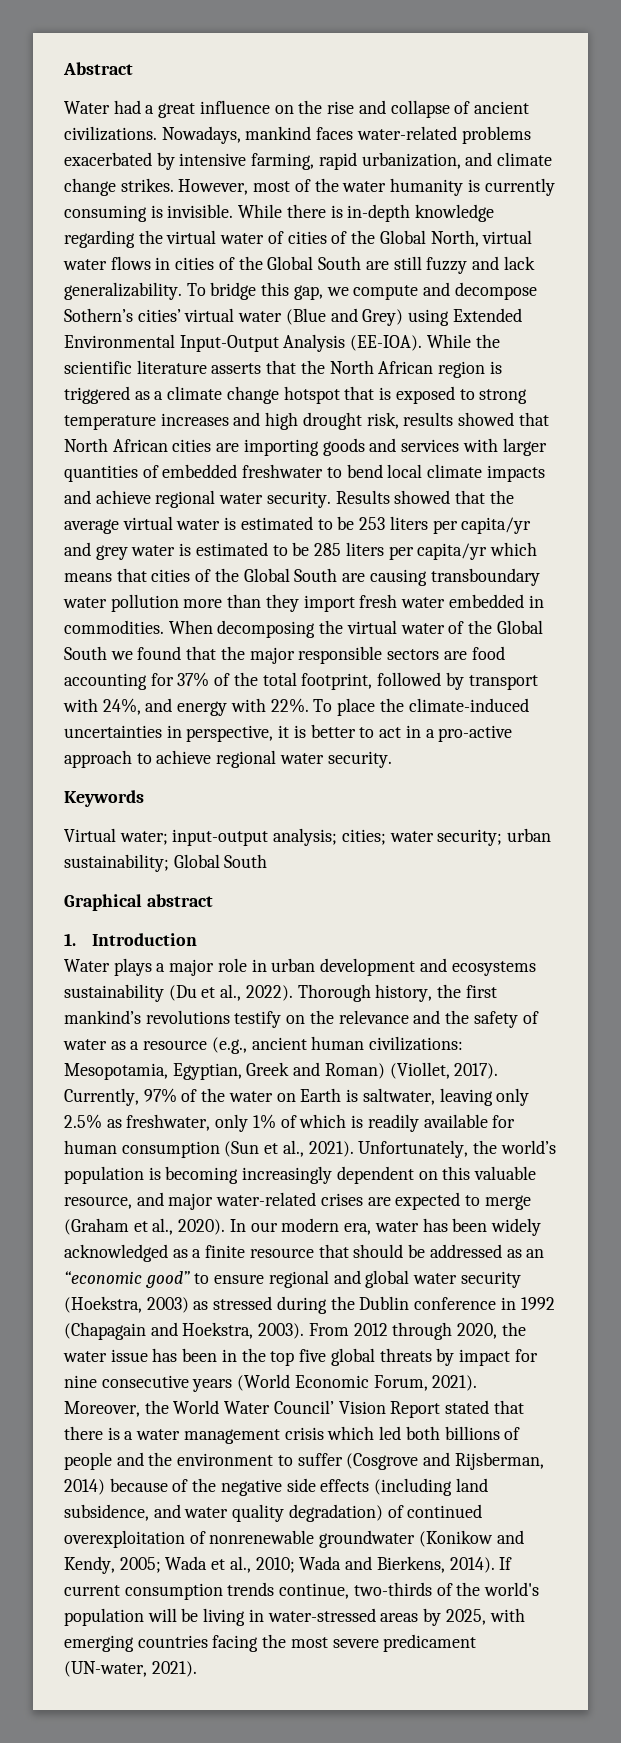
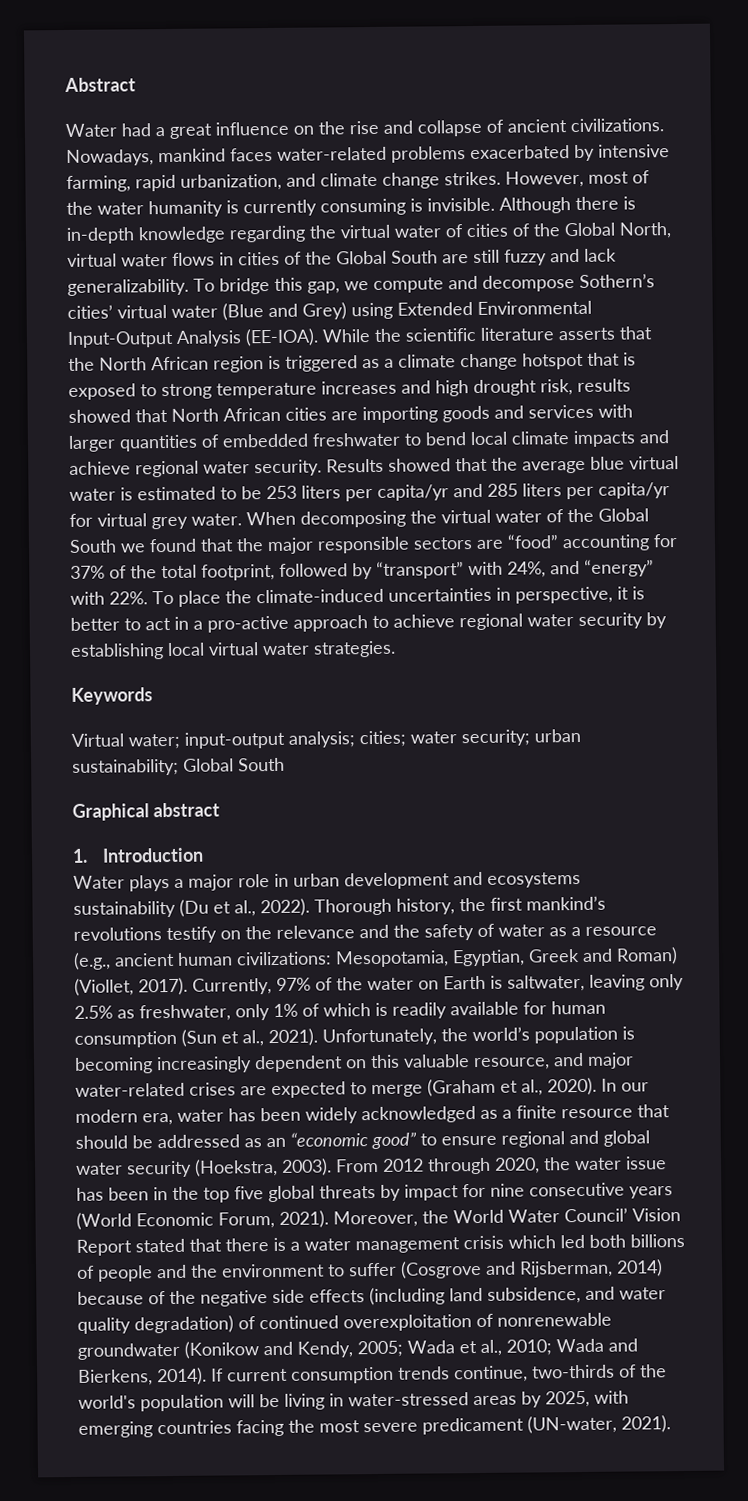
- While there is in-depth knowledge regarding the virtual water of cities of the Global North, virtual water flows in cities of the Global South are still fuzzy and lack generalizability.
+ Although there is in-depth knowledge regarding the virtual water of cities of the Global North, virtual water flows in cities of the Global South are still fuzzy and lack generalizability.
- Results showed that the average virtual water is estimated to be 253 liters per capita/yr and grey water is estimated to be 285 liters per capita/yr which means that cities of the Global South are causing transboundary water pollution more than they import fresh water embedded in commodities.
+ Results showed that the average blue virtual water is estimated to be 253 liters per capita/yr and 285 liters per capita/yr for virtual grey water.
- When decomposing the virtual water of the Global South we found that the major responsible sectors are food accounting for 37% of the total footprint, followed by transport with 24%, and energy with 22%.
+ When decomposing the virtual water of the Global South we found that the major responsible sectors are “food” accounting for 37% of the total footprint, followed by “transport” with 24%, and “energy” with 22%.
- To place the climate-induced uncertainties in perspective, it is better to act in a pro-active approach to achieve regional water security.
+ To place the climate-induced uncertainties in perspective, it is better to act in a pro-active approach to achieve regional water security by establishing local virtual water strategies.
- In our modern era, water has been widely acknowledged as a finite resource that should be addressed as an “economic good” to ensure regional and global water security (Hoekstra, 2003) as stressed during the Dublin conference in 1992 (Chapagain and Hoekstra, 2003).
+ In our modern era, water has been widely acknowledged as a finite resource that should be addressed as an “economic good” to ensure regional and global water security (Hoekstra, 2003).

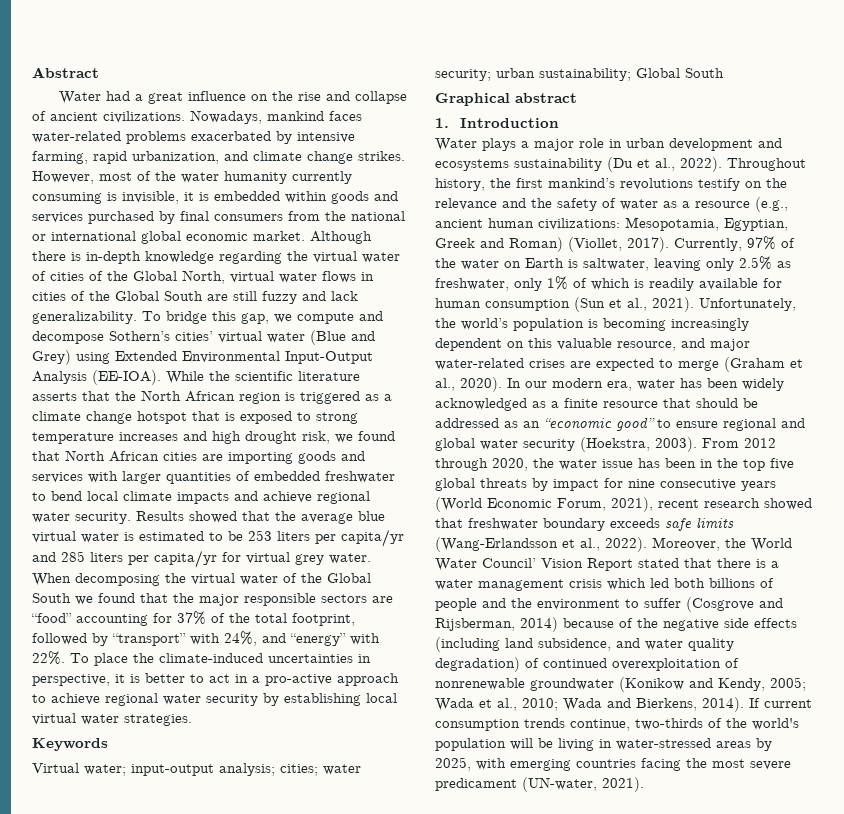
- However, most of the water humanity is currently consuming is invisible.
+ However, most of the water humanity currently consuming is invisible, it is embedded within goods and services purchased by final consumers from the national or international global economic market.
- While the scientific literature asserts that the North African region is triggered as a climate change hotspot that is exposed to strong temperature increases and high drought risk, results showed that North African cities are importing goods and services with larger quantities of embedded freshwater to bend local climate impacts and achieve regional water security.
+ While the scientific literature asserts that the North African region is triggered as a climate change hotspot that is exposed to strong temperature increases and high drought risk, we found that North African cities are importing goods and services with larger quantities of embedded freshwater to bend local climate impacts and achieve regional water security.
- Thorough history, the first mankind’s revolutions testify on the relevance and the safety of water as a resource (e.g., ancient human civilizations: Mesopotamia, Egyptian, Greek and Roman) (Viollet, 2017).
+ Throughout history, the first mankind’s revolutions testify on the relevance and the safety of water as a resource (e.g., ancient human civilizations: Mesopotamia, Egyptian, Greek and Roman) (Viollet, 2017).
- From 2012 through 2020, the water issue has been in the top five global threats by impact for nine consecutive years (World Economic Forum, 2021).
+ From 2012 through 2020, the water issue has been in the top five global threats by impact for nine consecutive years (World Economic Forum, 2021), recent research showed that freshwater boundary exceeds safe limits (Wang-Erlandsson et al., 2022).

